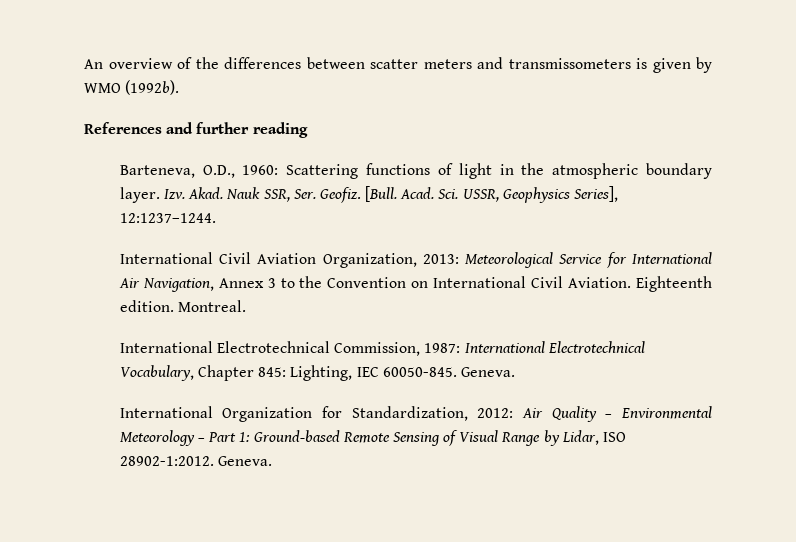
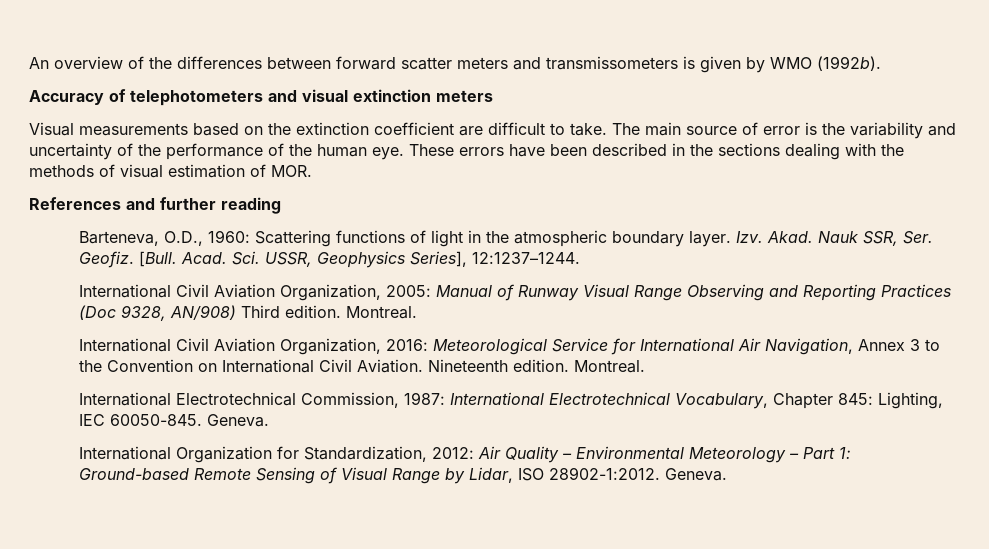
- An overview of the differences between scatter meters and transmissometers is given by WMO (1992b).
+ An overview of the differences between forward scatter meters and transmissometers is given by WMO (1992b).
+ Accuracy of telephotometers and visual extinction meters
+ Visual measurements based on the extinction coefficient are difficult to take. The main source of error is the variability and uncertainty of the performance of the human eye. These errors have been described in the sections dealing with the methods of visual estimation of MOR.
- International Civil Aviation Organization, 2013: Meteorological Service for International Air Navigation, Annex 3 to the Convention on International Civil Aviation.
+ International Civil Aviation Organization, 2005: Manual of Runway Visual Range Observing and Reporting Practices (Doc 9328, AN/908) Third edition. Montreal.
+ International Civil Aviation Organization, 2016: Meteorological Service for International Air Navigation, Annex 3 to the Convention on International Civil Aviation.
- Eighteenth edition.
+ Nineteenth edition.

